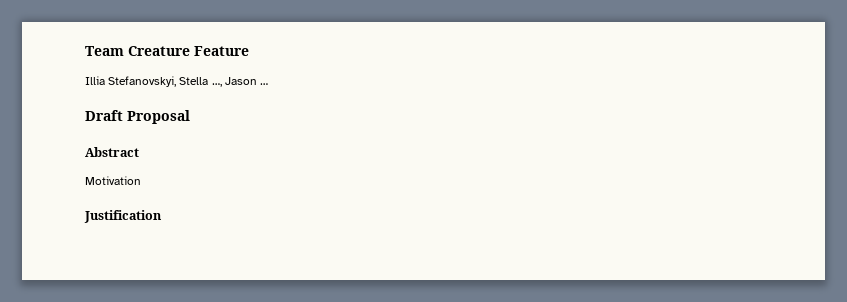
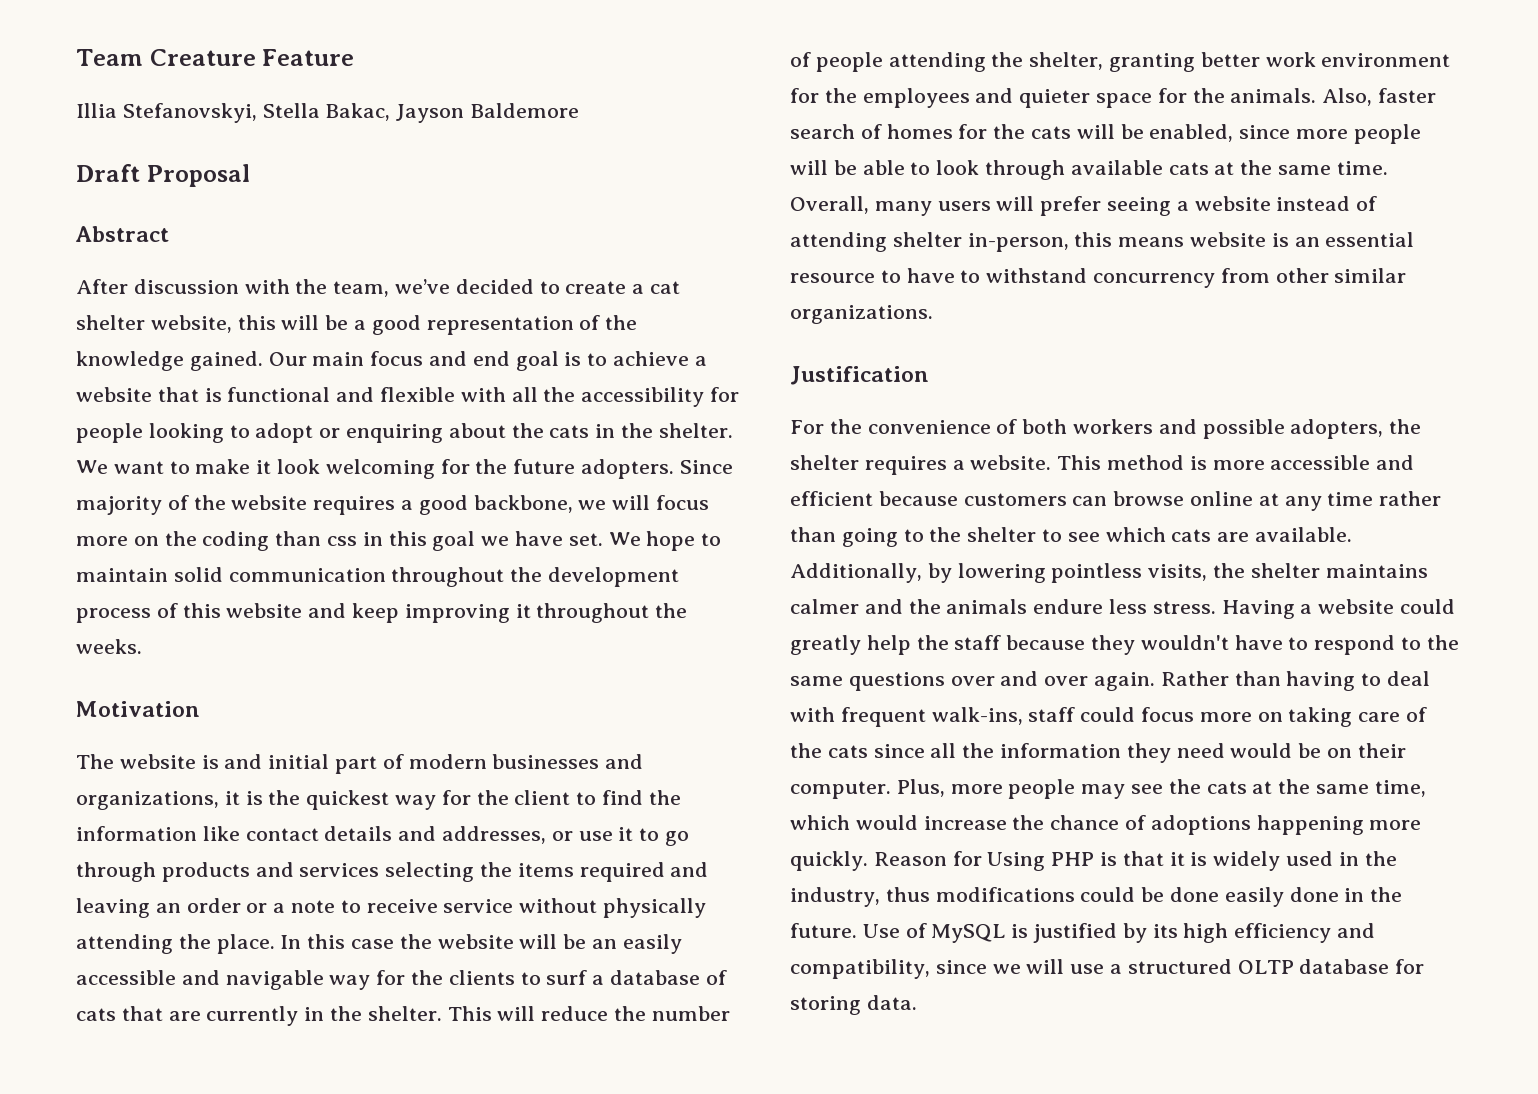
- Illia Stefanovskyi, Stella …, Jason …
+ Illia Stefanovskyi, Stella Bakac, Jayson Baldemore
+ After discussion with the team, we’ve decided to create a cat shelter website, this will be a good representation of the knowledge gained. Our main focus and end goal is to achieve a website that is functional and flexible with all the accessibility for people looking to adopt or enquiring about the cats in the shelter. We want to make it look welcoming for the future adopters. Since majority of the website requires a good backbone, we will focus more on the coding than css in this goal we have set. We hope to maintain solid communication throughout the development process of this website and keep improving it throughout the weeks.
  Motivation
+ The website is and initial part of modern businesses and organizations, it is the quickest way for the client to find the information like contact details and addresses, or use it to go through products and services selecting the items required and leaving an order or a note to receive service without physically attending the place. In this case the website will be an easily accessible and navigable way for the clients to surf a database of cats that are currently in the shelter. This will reduce the number of people attending the shelter, granting better work environment for the employees and quieter space for the animals. Also, faster search of homes for the cats will be enabled, since more people will be able to look through available cats at the same time. Overall, many users will prefer seeing a website instead of attending shelter in-person, this means website is an essential resource to have to withstand concurrency from other similar organizations.
  Justification
+ For the convenience of both workers and possible adopters, the shelter requires a website. This method is more accessible and efficient because customers can browse online at any time rather than going to the shelter to see which cats are available. Additionally, by lowering pointless visits, the shelter maintains calmer and the animals endure less stress. Having a website could greatly help the staff because they wouldn't have to respond to the same questions over and over again. Rather than having to deal with frequent walk-ins, staff could focus more on taking care of the cats since all the information they need would be on their computer. Plus, more people may see the cats at the same time, which would increase the chance of adoptions happening more quickly. Reason for Using PHP is that it is widely used in the industry, thus modifications could be done easily done in the future. Use of MySQL is justified by its high efficiency and compatibility, since we will use a structured OLTP database for storing data.

